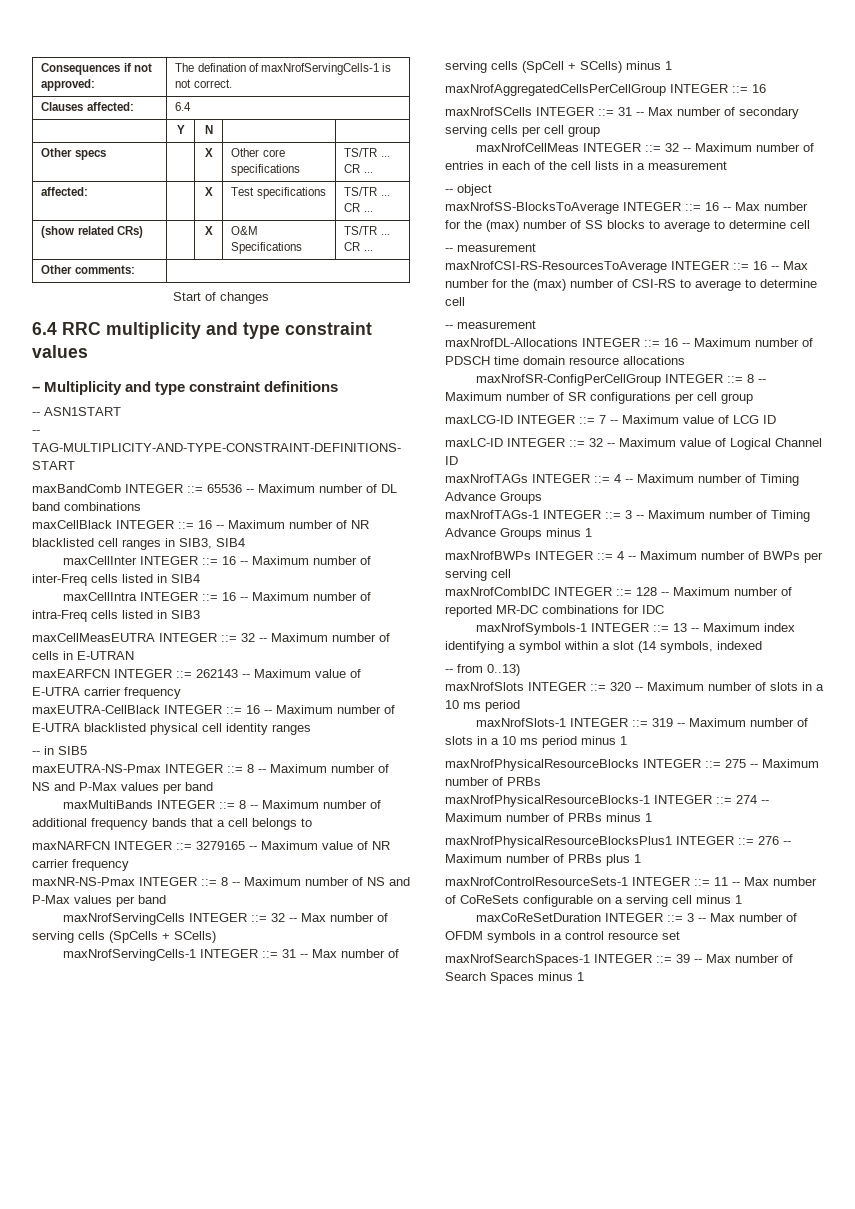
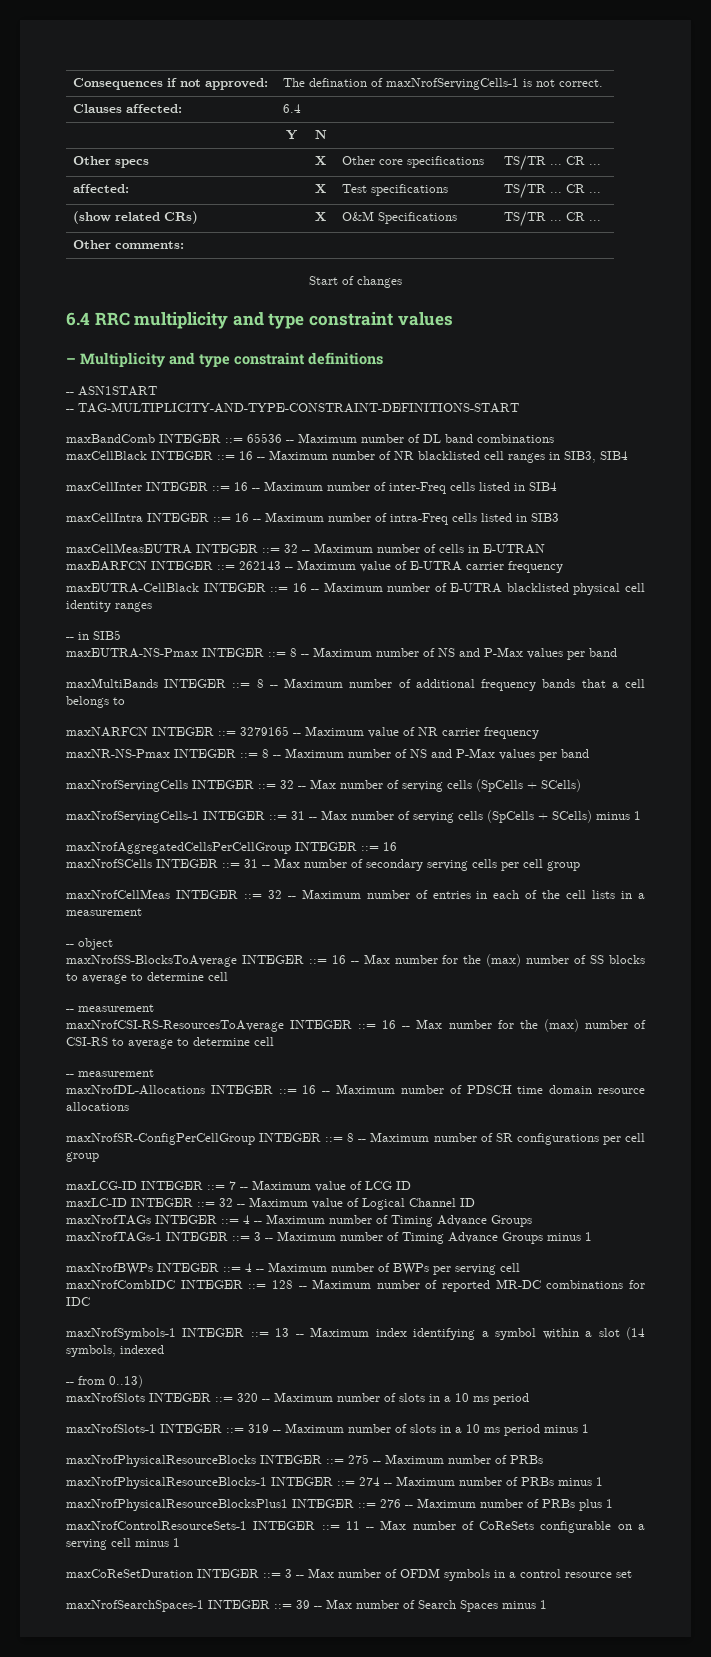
- maxNrofServingCells-1 INTEGER ::= 31 -- Max number of serving cells (SpCell + SCells) minus 1
+ maxNrofServingCells-1 INTEGER ::= 31 -- Max number of serving cells (SpCells + SCells) minus 1

